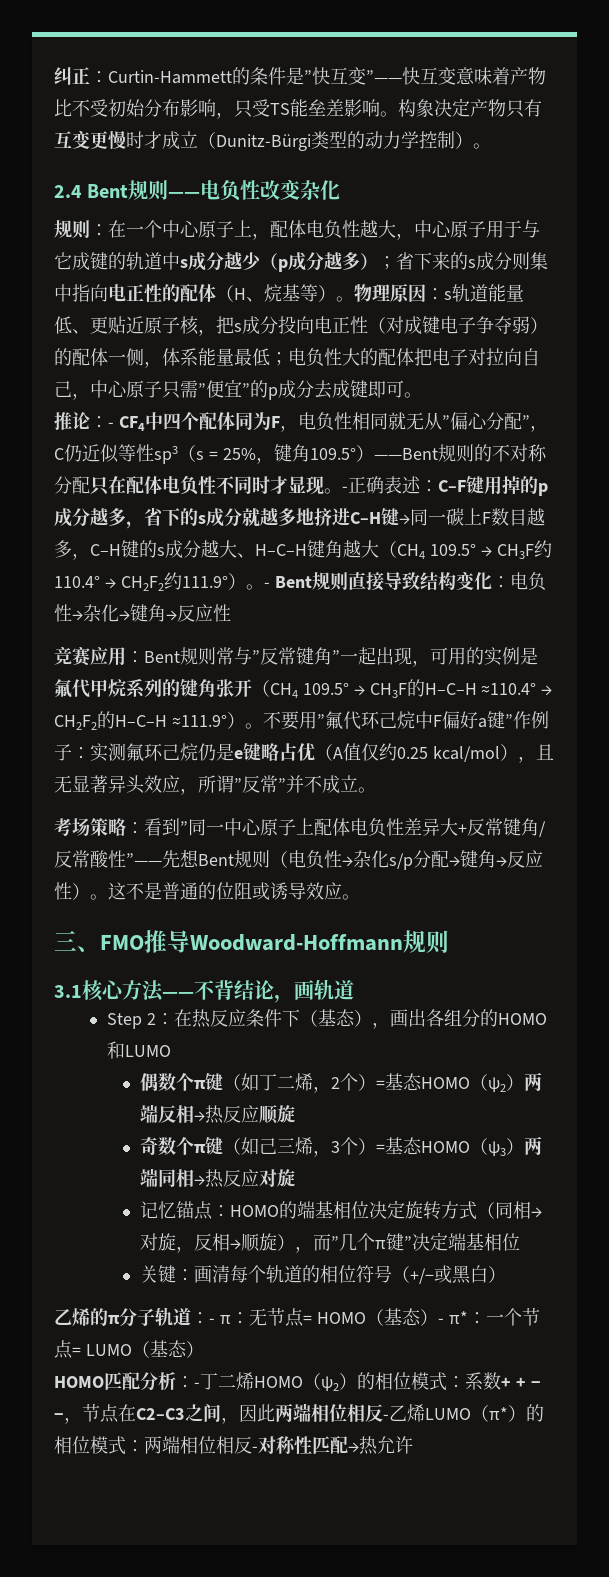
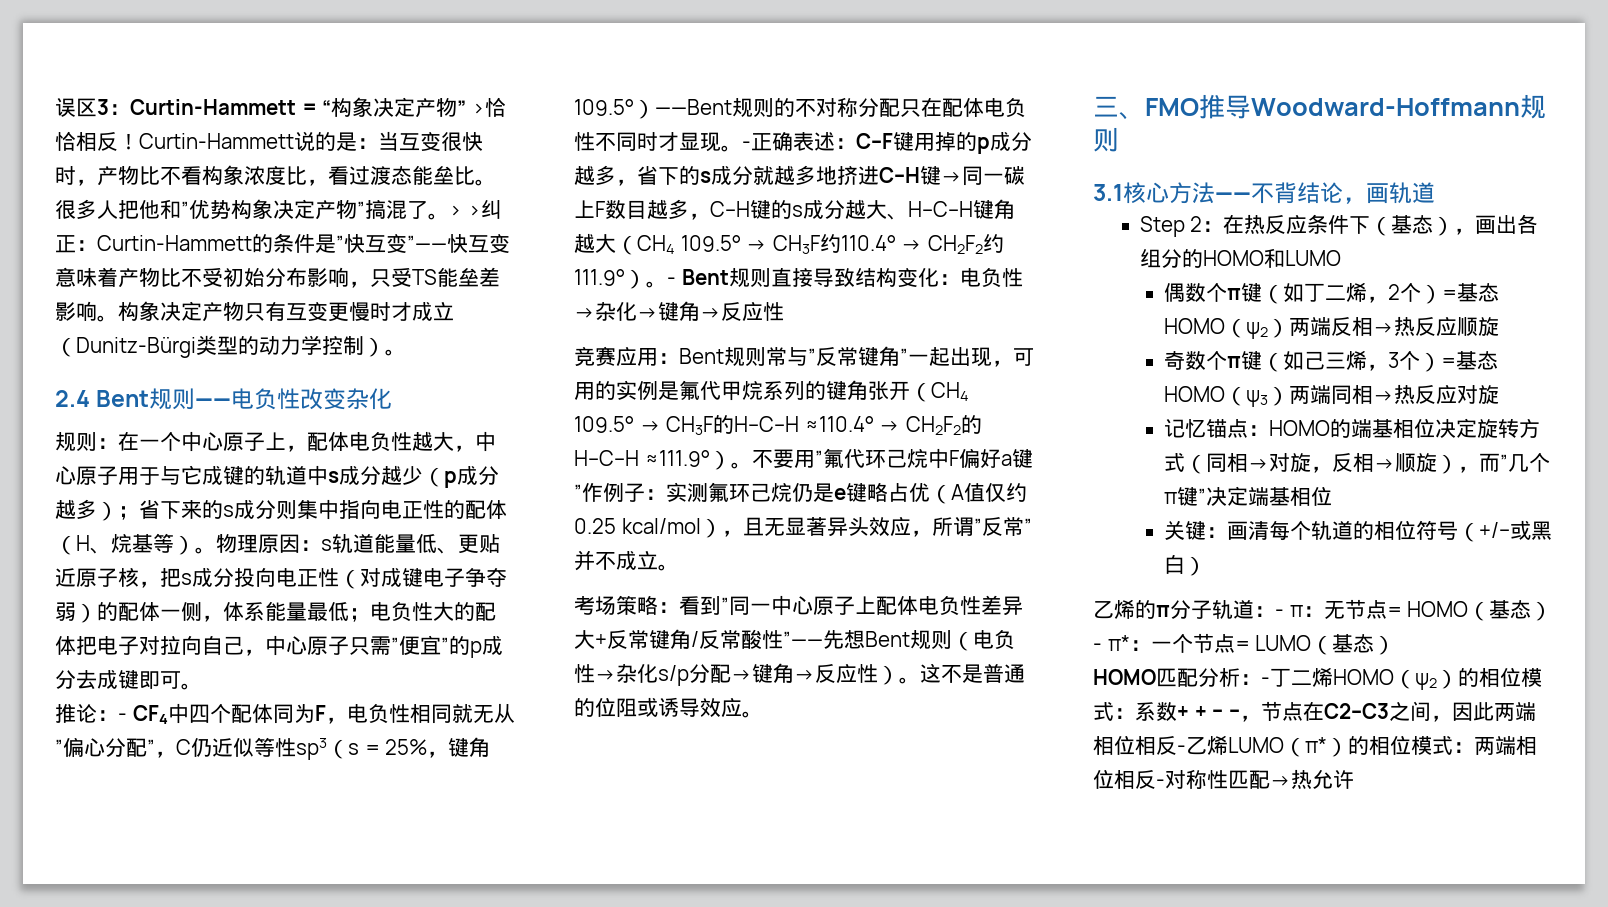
- 纠正：Curtin-Hammett的条件是”快互变”——快互变意味着产物比不受初始分布影响，只受TS能垒差影响。
+ 误区3：Curtin-Hammett = “构象决定产物” >恰恰相反！Curtin-Hammett说的是：当互变很快时，产物比不看构象浓度比，看过渡态能垒比。很多人把他和”优势构象决定产物”搞混了。> >纠正：Curtin-Hammett的条件是”快互变”——快互变意味着产物比不受初始分布影响，只受TS能垒差影响。

